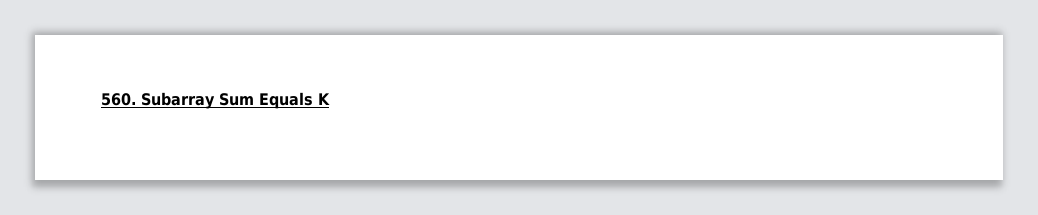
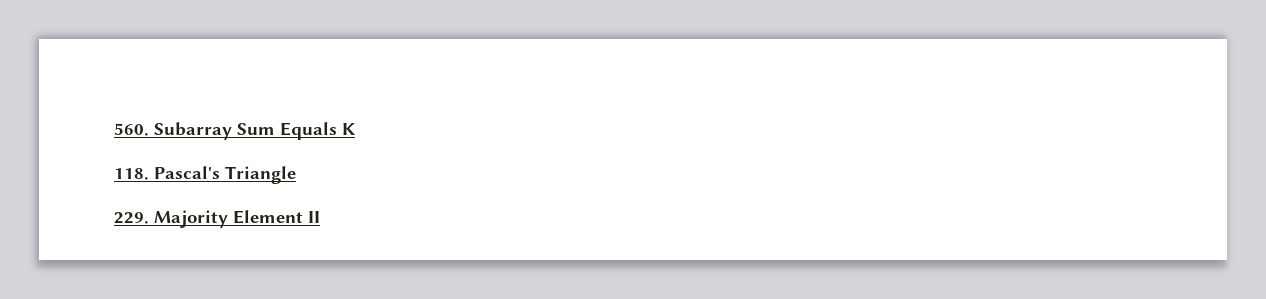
+ 118. Pascal's Triangle
+ 229. Majority Element II

